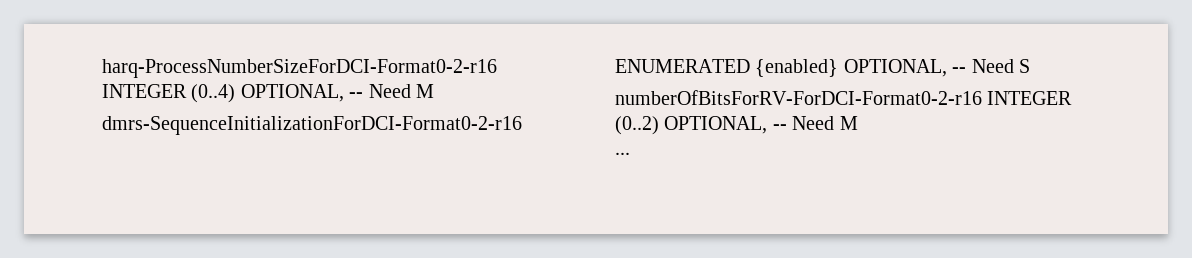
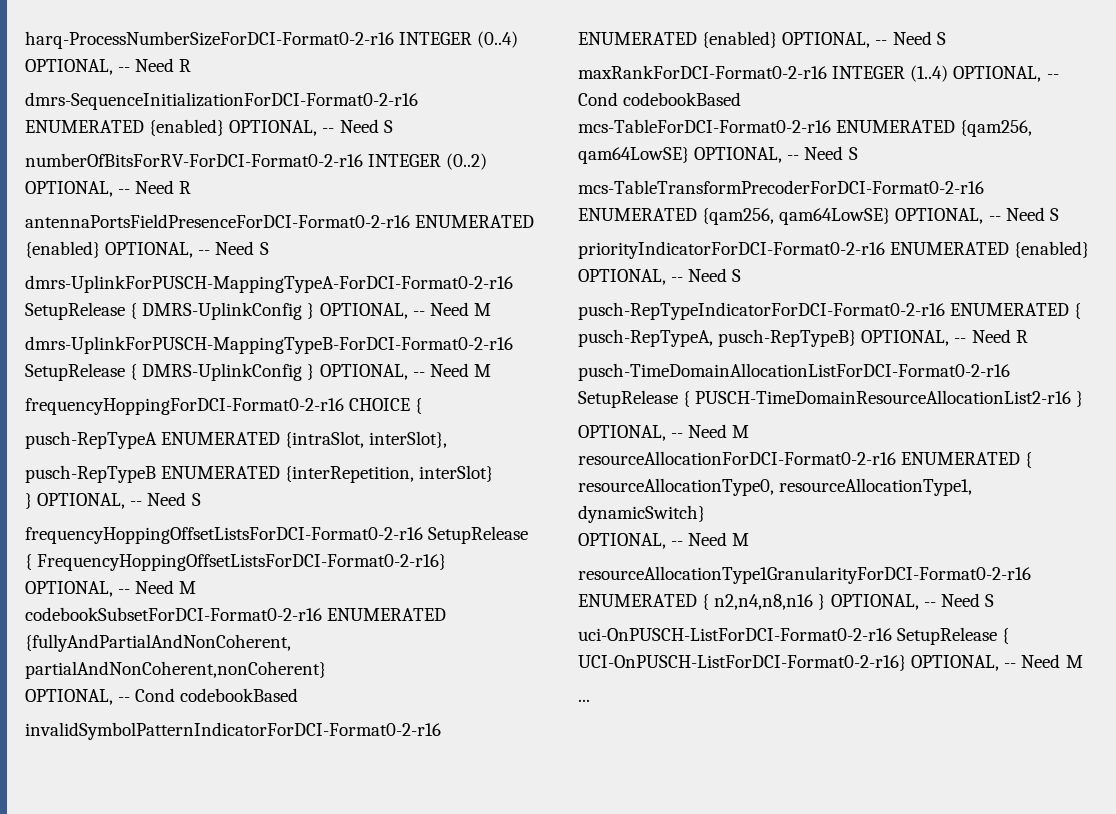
- harq-ProcessNumberSizeForDCI-Format0-2-r16 INTEGER (0..4) OPTIONAL, -- Need M
+ harq-ProcessNumberSizeForDCI-Format0-2-r16 INTEGER (0..4) OPTIONAL, -- Need R
- numberOfBitsForRV-ForDCI-Format0-2-r16 INTEGER (0..2) OPTIONAL, -- Need M
+ numberOfBitsForRV-ForDCI-Format0-2-r16 INTEGER (0..2) OPTIONAL, -- Need R
+ antennaPortsFieldPresenceForDCI-Format0-2-r16 ENUMERATED {enabled} OPTIONAL, -- Need S
+ dmrs-UplinkForPUSCH-MappingTypeA-ForDCI-Format0-2-r16 SetupRelease { DMRS-UplinkConfig } OPTIONAL, -- Need M
+ dmrs-UplinkForPUSCH-MappingTypeB-ForDCI-Format0-2-r16 SetupRelease { DMRS-UplinkConfig } OPTIONAL, -- Need M
+ frequencyHoppingForDCI-Format0-2-r16 CHOICE {
+ pusch-RepTypeA ENUMERATED {intraSlot, interSlot},
+ pusch-RepTypeB ENUMERATED {interRepetition, interSlot}
+ } OPTIONAL, -- Need S
+ frequencyHoppingOffsetListsForDCI-Format0-2-r16 SetupRelease { FrequencyHoppingOffsetListsForDCI-Format0-2-r16} OPTIONAL, -- Need M
+ codebookSubsetForDCI-Format0-2-r16 ENUMERATED {fullyAndPartialAndNonCoherent, partialAndNonCoherent,nonCoherent}
+ OPTIONAL, -- Cond codebookBased
+ invalidSymbolPatternIndicatorForDCI-Format0-2-r16 ENUMERATED {enabled} OPTIONAL, -- Need S
+ maxRankForDCI-Format0-2-r16 INTEGER (1..4) OPTIONAL, -- Cond codebookBased
+ mcs-TableForDCI-Format0-2-r16 ENUMERATED {qam256, qam64LowSE} OPTIONAL, -- Need S
+ mcs-TableTransformPrecoderForDCI-Format0-2-r16 ENUMERATED {qam256, qam64LowSE} OPTIONAL, -- Need S
+ priorityIndicatorForDCI-Format0-2-r16 ENUMERATED {enabled} OPTIONAL, -- Need S
+ pusch-RepTypeIndicatorForDCI-Format0-2-r16 ENUMERATED { pusch-RepTypeA, pusch-RepTypeB} OPTIONAL, -- Need R
+ pusch-TimeDomainAllocationListForDCI-Format0-2-r16 SetupRelease { PUSCH-TimeDomainResourceAllocationList2-r16 }
+ OPTIONAL, -- Need M
+ resourceAllocationForDCI-Format0-2-r16 ENUMERATED { resourceAllocationType0, resourceAllocationType1, dynamicSwitch}
+ OPTIONAL, -- Need M
+ resourceAllocationType1GranularityForDCI-Format0-2-r16 ENUMERATED { n2,n4,n8,n16 } OPTIONAL, -- Need S
+ uci-OnPUSCH-ListForDCI-Format0-2-r16 SetupRelease { UCI-OnPUSCH-ListForDCI-Format0-2-r16} OPTIONAL, -- Need M

